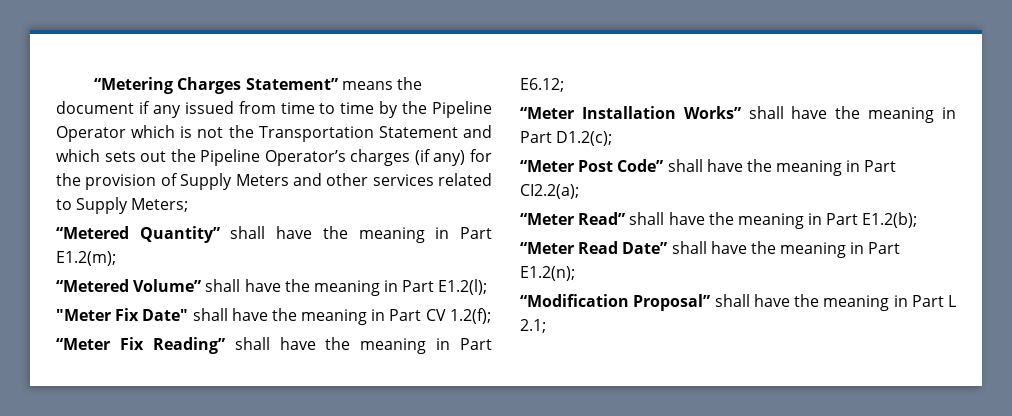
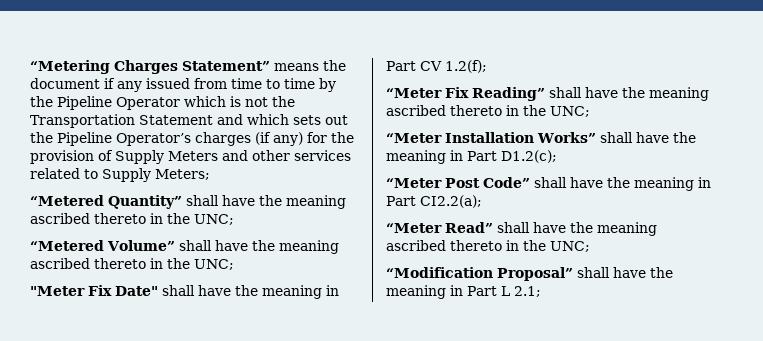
- “Metered Quantity” shall have the meaning in Part E1.2(m);
+ “Metered Quantity” shall have the meaning ascribed thereto in the UNC;
- “Metered Volume” shall have the meaning in Part E1.2(l);
+ “Metered Volume” shall have the meaning ascribed thereto in the UNC;
- “Meter Fix Reading” shall have the meaning in Part E6.12;
+ “Meter Fix Reading” shall have the meaning ascribed thereto in the UNC;
- “Meter Read” shall have the meaning in Part E1.2(b);
- “Meter Read Date” shall have the meaning in Part E1.2(n);
+ “Meter Read” shall have the meaning ascribed thereto in the UNC;

